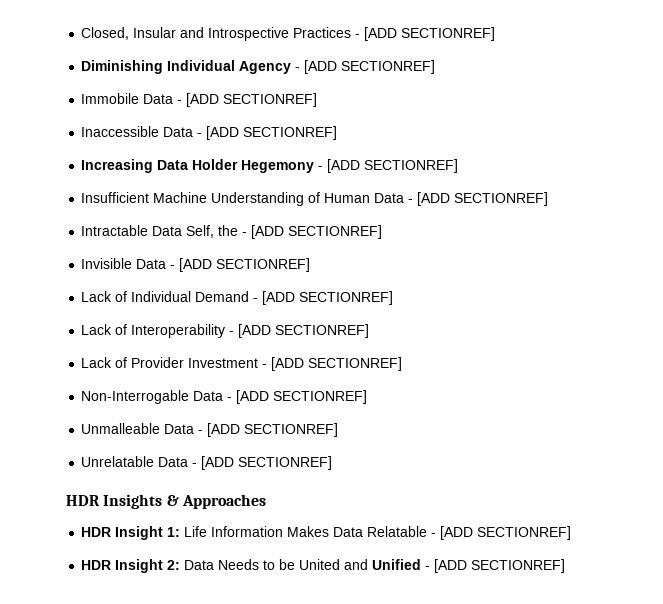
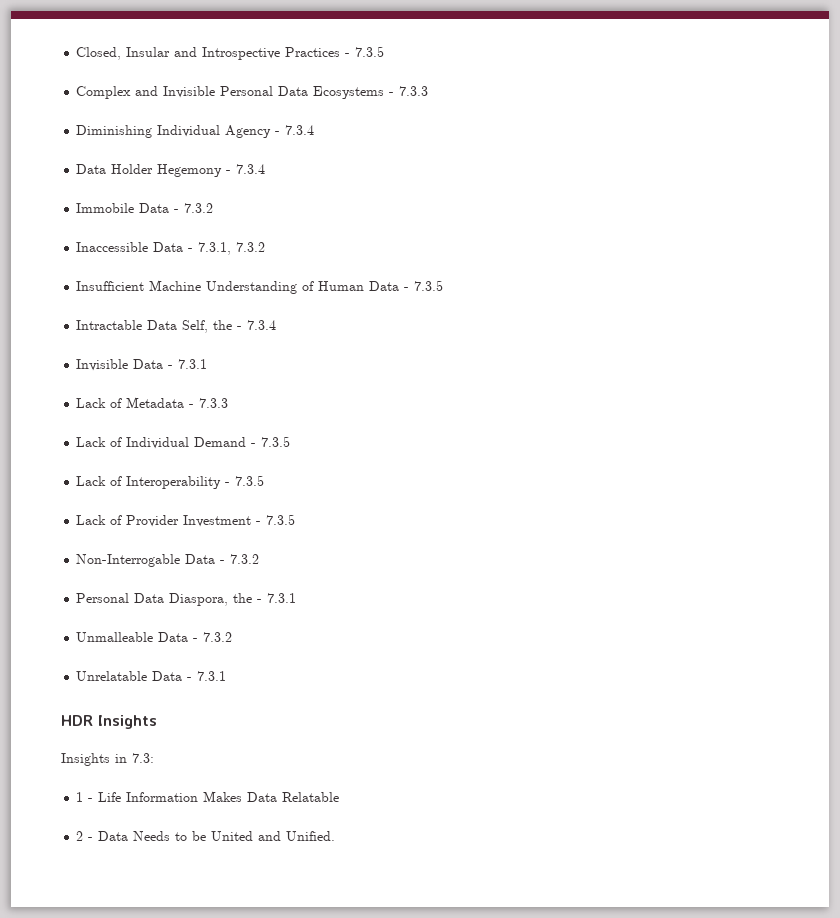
- Closed, Insular and Introspective Practices - [ADD SECTIONREF]
- Diminishing Individual Agency - [ADD SECTIONREF]
+ Closed, Insular and Introspective Practices - 7.3.5
+ Complex and Invisible Personal Data Ecosystems - 7.3.3
+ Diminishing Individual Agency - 7.3.4
+ Data Holder Hegemony - 7.3.4
- Immobile Data - [ADD SECTIONREF]
+ Immobile Data - 7.3.2
- Inaccessible Data - [ADD SECTIONREF]
- Increasing Data Holder Hegemony - [ADD SECTIONREF]
+ Inaccessible Data - 7.3.1, 7.3.2
- Insufficient Machine Understanding of Human Data - [ADD SECTIONREF]
+ Insufficient Machine Understanding of Human Data - 7.3.5
- Intractable Data Self, the - [ADD SECTIONREF]
+ Intractable Data Self, the - 7.3.4
- Invisible Data - [ADD SECTIONREF]
+ Invisible Data - 7.3.1
+ Lack of Metadata - 7.3.3
- Lack of Individual Demand - [ADD SECTIONREF]
+ Lack of Individual Demand - 7.3.5
- Lack of Interoperability - [ADD SECTIONREF]
+ Lack of Interoperability - 7.3.5
- Lack of Provider Investment - [ADD SECTIONREF]
+ Lack of Provider Investment - 7.3.5
- Non-Interrogable Data - [ADD SECTIONREF]
+ Non-Interrogable Data - 7.3.2
+ Personal Data Diaspora, the - 7.3.1
- Unmalleable Data - [ADD SECTIONREF]
+ Unmalleable Data - 7.3.2
- Unrelatable Data - [ADD SECTIONREF]
+ Unrelatable Data - 7.3.1
- HDR Insights & Approaches
- HDR Insight 1: Life Information Makes Data Relatable - [ADD SECTIONREF]
- HDR Insight 2: Data Needs to be United and Unified - [ADD SECTIONREF]
+ HDR Insights
+ Insights in 7.3:
+ 1 - Life Information Makes Data Relatable
+ 2 - Data Needs to be United and Unified.

